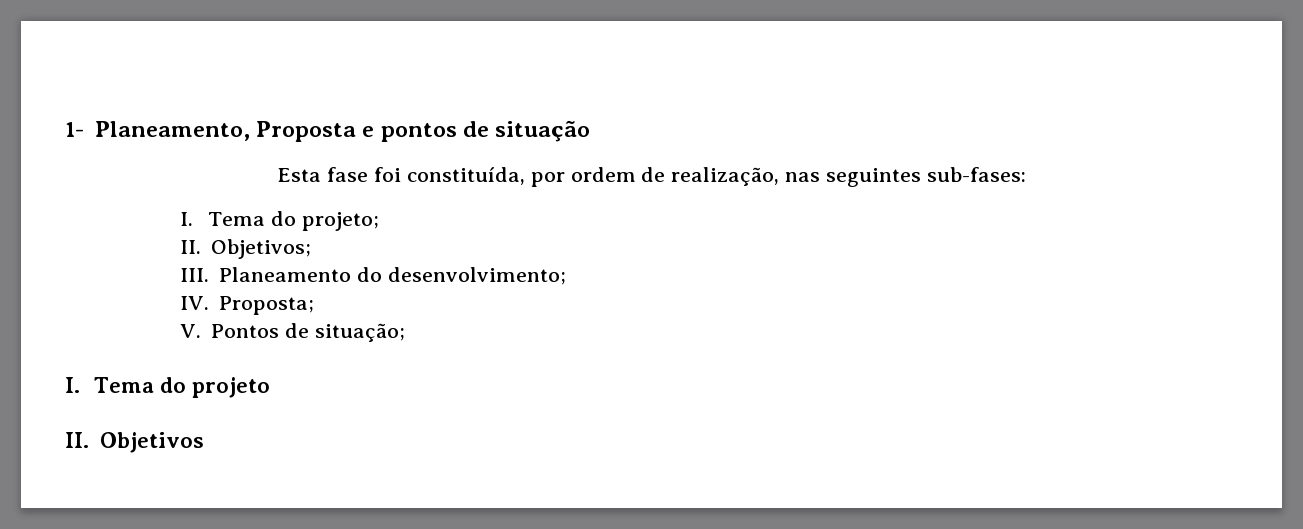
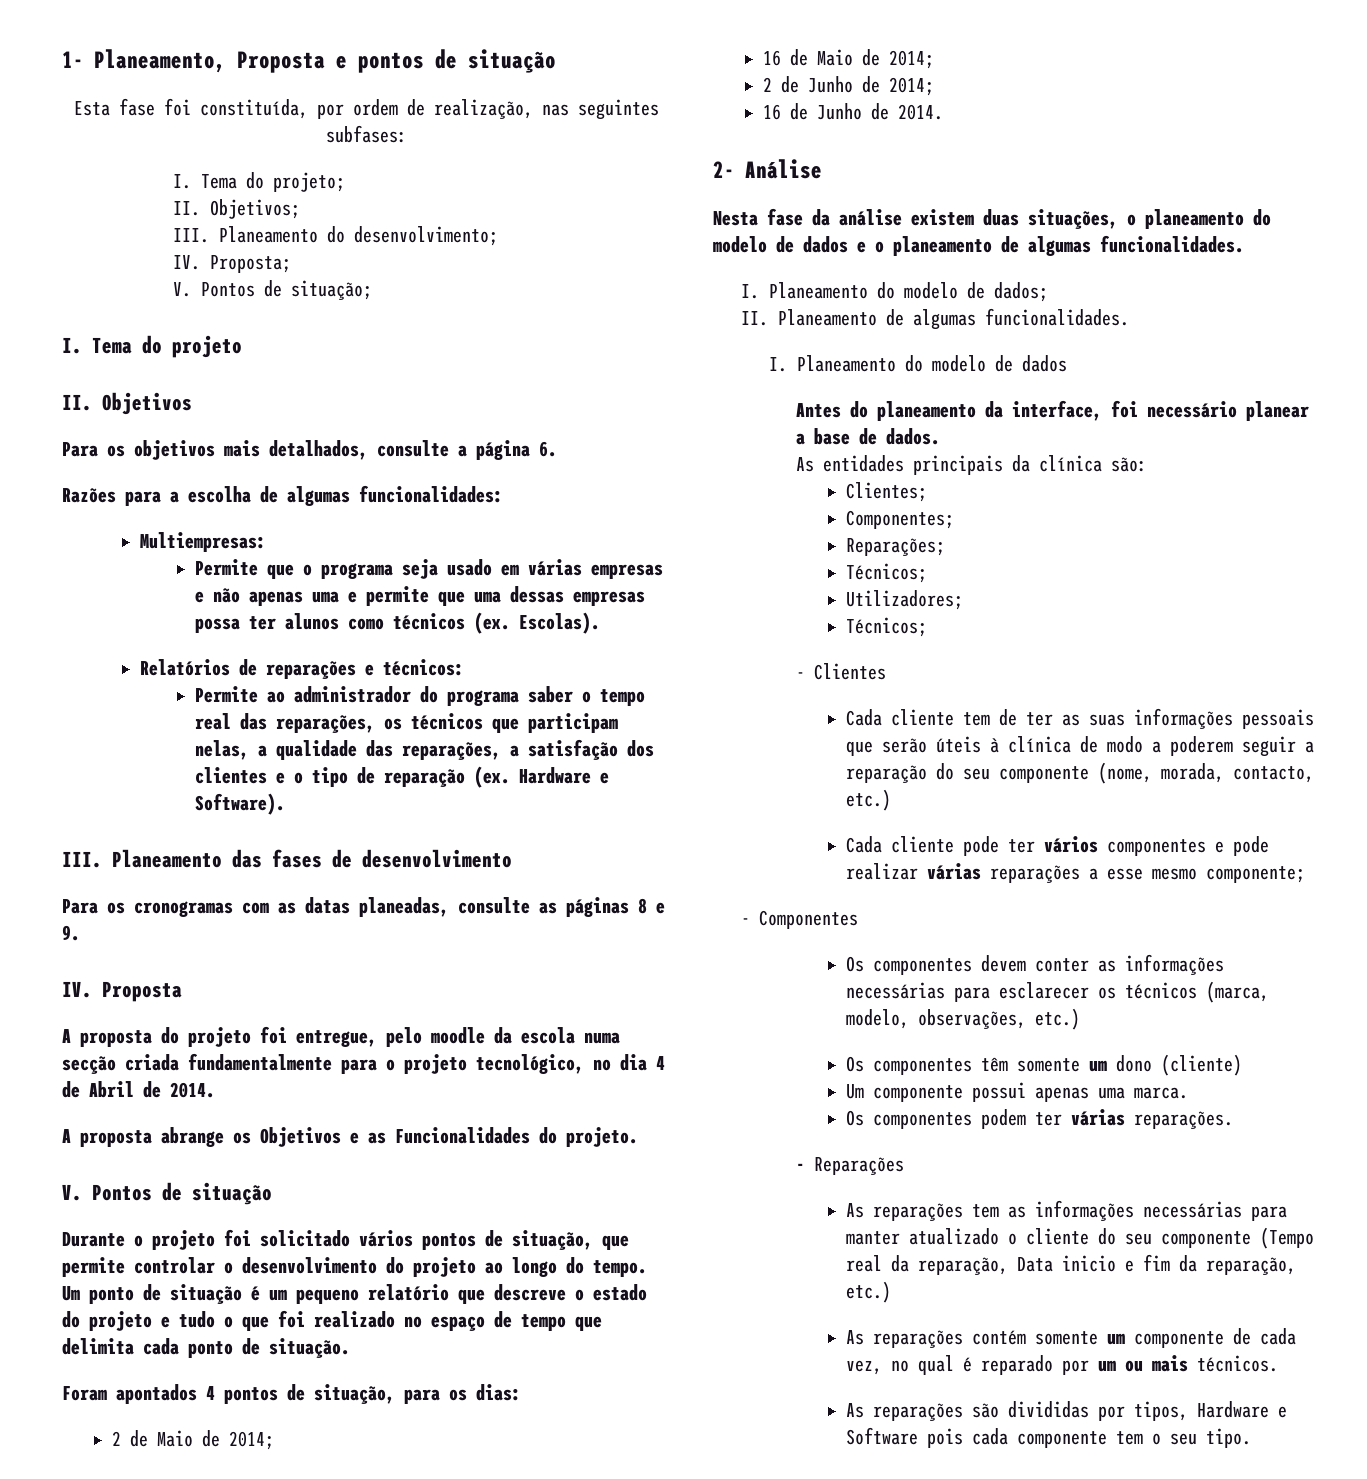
- Esta fase foi constituída, por ordem de realização, nas seguintes sub-fases:
+ Esta fase foi constituída, por ordem de realização, nas seguintes subfases:
+ Para os objetivos mais detalhados, consulte a página 6.
+ Razões para a escolha de algumas funcionalidades:
+ Multiempresas:
+ Permite que o programa seja usado em várias empresas e não apenas uma e permite que uma dessas empresas possa ter alunos como técnicos (ex. Escolas).
+ Relatórios de reparações e técnicos:
+ Permite ao administrador do programa saber o tempo real das reparações, os técnicos que participam nelas, a qualidade das reparações, a satisfação dos clientes e o tipo de reparação (ex. Hardware e Software).
+ III. Planeamento das fases de desenvolvimento
+ Para os cronogramas com as datas planeadas, consulte as páginas 8 e 9.
+ IV. Proposta
+ A proposta do projeto foi entregue, pelo moodle da escola numa secção criada fundamentalmente para o projeto tecnológico, no dia 4 de Abril de 2014.
+ A proposta abrange os Objetivos e as Funcionalidades do projeto.
+ V. Pontos de situação
+ Durante o projeto foi solicitado vários pontos de situação, que permite controlar o desenvolvimento do projeto ao longo do tempo. Um ponto de situação é um pequeno relatório que descreve o estado do projeto e tudo o que foi realizado no espaço de tempo que delimita cada ponto de situação.
+ Foram apontados 4 pontos de situação, para os dias:
+ 2 de Maio de 2014;
+ 16 de Maio de 2014;
+ 2 de Junho de 2014;
+ 16 de Junho de 2014.
+ 2- Análise
+ Nesta fase da análise existem duas situações, o planeamento do modelo de dados e o planeamento de algumas funcionalidades.
+ I. Planeamento do modelo de dados;
+ II. Planeamento de algumas funcionalidades.
+ I. Planeamento do modelo de dados
+ Antes do planeamento da interface, foi necessário planear a base de dados.
+ As entidades principais da clínica são:
+ Clientes;
+ Componentes;
+ Reparações;
+ Técnicos;
+ Utilizadores;
+ Técnicos;
+ - Clientes
+ Cada cliente tem de ter as suas informações pessoais que serão úteis à clínica de modo a poderem seguir a reparação do seu componente (nome, morada, contacto, etc.)
+ Cada cliente pode ter vários componentes e pode realizar várias reparações a esse mesmo componente;
+ - Componentes
+ Os componentes devem conter as informações necessárias para esclarecer os técnicos (marca, modelo, observações, etc.)
+ Os componentes têm somente um dono (cliente)
+ Um componente possui apenas uma marca.
+ Os componentes podem ter várias reparações.
+ - Reparações
+ As reparações tem as informações necessárias para manter atualizado o cliente do seu componente (Tempo real da reparação, Data inicio e fim da reparação, etc.)
+ As reparações contém somente um componente de cada vez, no qual é reparado por um ou mais técnicos.
+ As reparações são divididas por tipos, Hardware e Software pois cada componente tem o seu tipo.

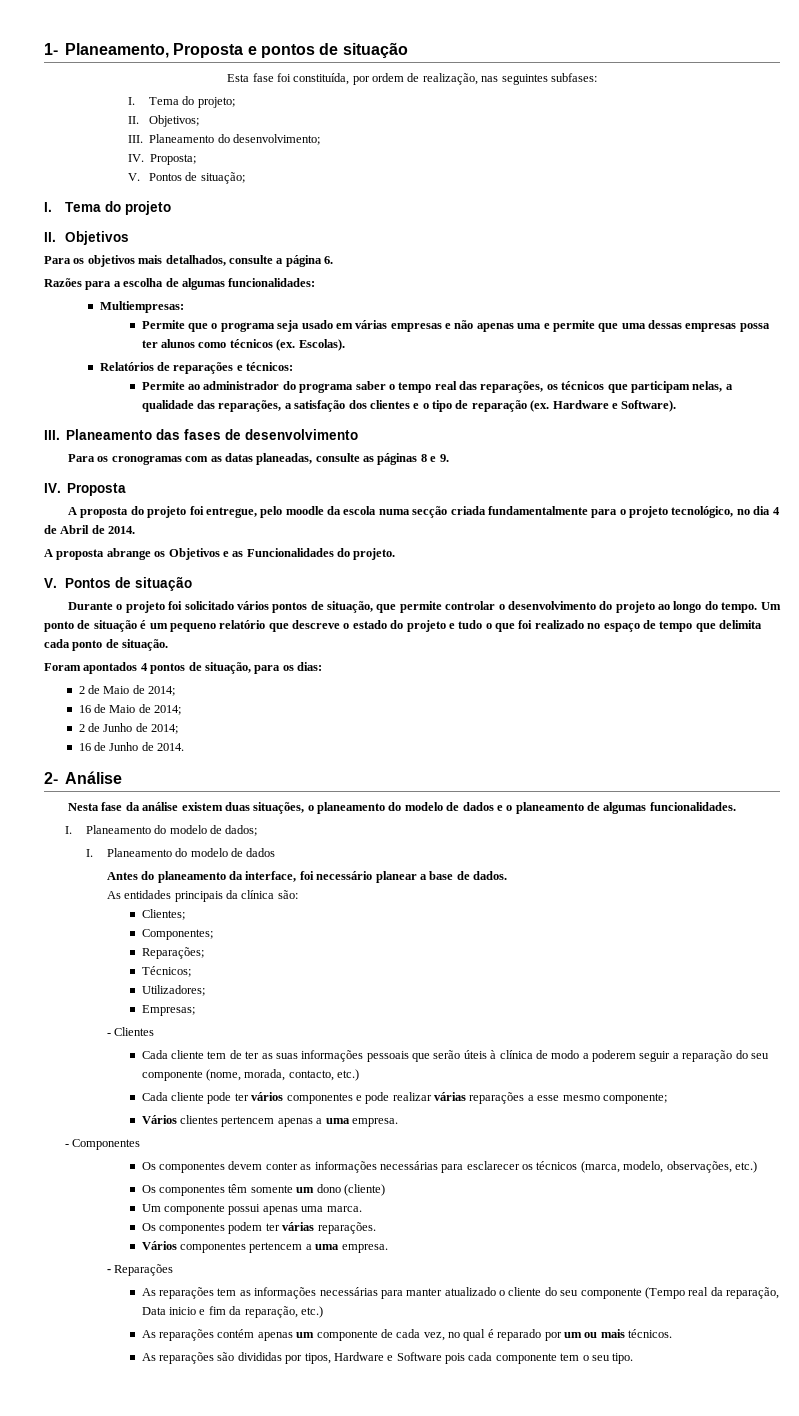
- II. Planeamento de algumas funcionalidades.
  Utilizadores;
- Técnicos;
+ Empresas;
+ Vários clientes pertencem apenas a uma empresa.
+ Vários componentes pertencem a uma empresa.
- As reparações contém somente um componente de cada vez, no qual é reparado por um ou mais técnicos.
+ As reparações contém apenas um componente de cada vez, no qual é reparado por um ou mais técnicos.

